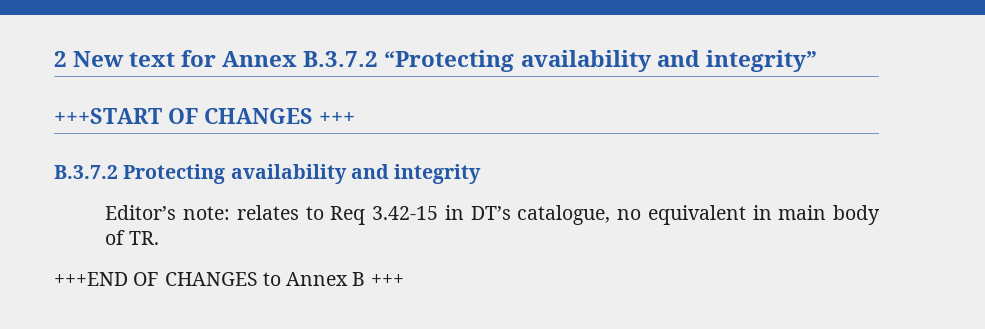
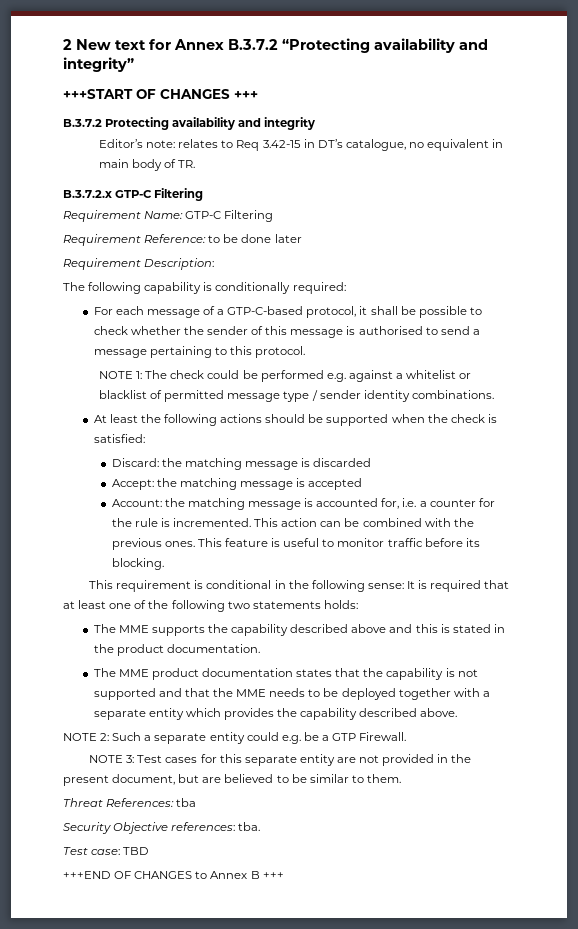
+ B.3.7.2.x GTP-C Filtering
+ Requirement Name: GTP-C Filtering
+ Requirement Reference: to be done later
+ Requirement Description:
+ The following capability is conditionally required:
+ For each message of a GTP-C-based protocol, it shall be possible to check whether the sender of this message is authorised to send a message pertaining to this protocol.
+ NOTE 1: The check could be performed e.g. against a whitelist or blacklist of permitted message type / sender identity combinations.
+ At least the following actions should be supported when the check is satisfied:
+ Discard: the matching message is discarded
+ Accept: the matching message is accepted
+ Account: the matching message is accounted for, i.e. a counter for the rule is incremented. This action can be combined with the previous ones. This feature is useful to monitor traffic before its blocking.
+ This requirement is conditional in the following sense: It is required that at least one of the following two statements holds:
+ The MME supports the capability described above and this is stated in the product documentation.
+ The MME product documentation states that the capability is not supported and that the MME needs to be deployed together with a separate entity which provides the capability described above.
+ NOTE 2: Such a separate entity could e.g. be a GTP Firewall.
+ NOTE 3: Test cases for this separate entity are not provided in the present document, but are believed to be similar to them.
+ Threat References: tba
+ Security Objective references: tba.
+ Test case: TBD

